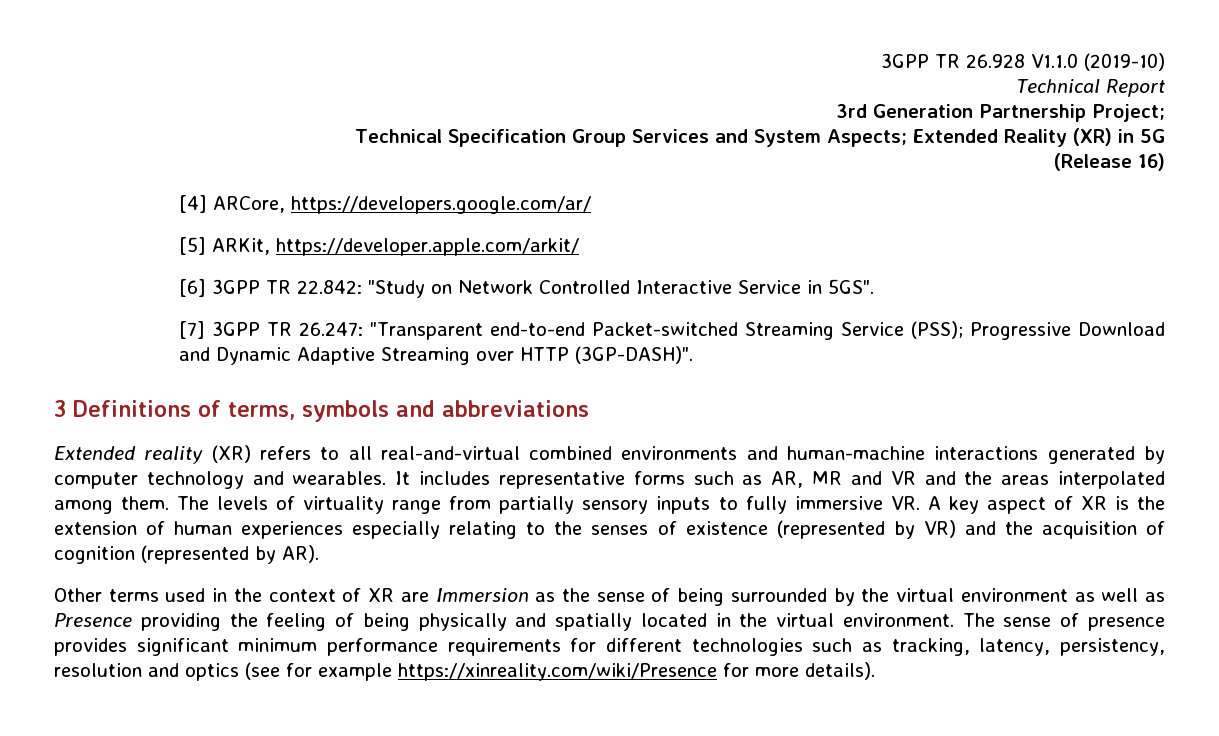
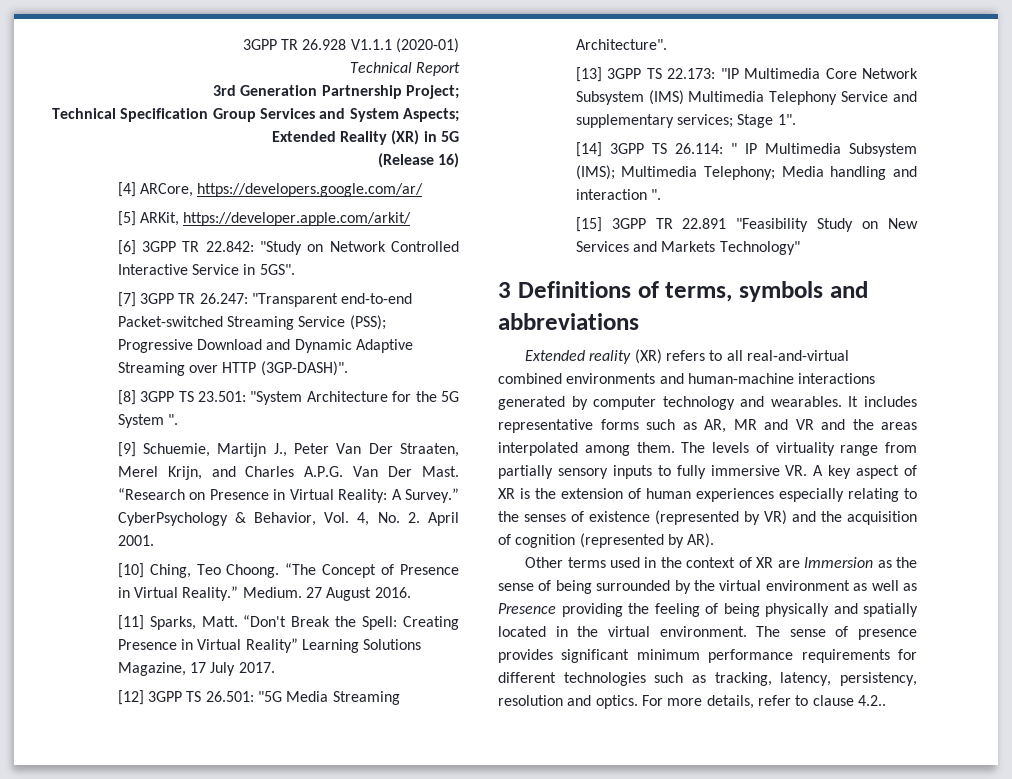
- 3GPP TR 26.928 V1.1.0 (2019-10)
+ 3GPP TR 26.928 V1.1.1 (2020-01)
+ [8] 3GPP TS 23.501: "System Architecture for the 5G System ".
+ [9] Schuemie, Martijn J., Peter Van Der Straaten, Merel Krijn, and Charles A.P.G. Van Der Mast. “Research on Presence in Virtual Reality: A Survey.” CyberPsychology & Behavior, Vol. 4, No. 2. April 2001.
+ [10] Ching, Teo Choong. “The Concept of Presence in Virtual Reality.” Medium. 27 August 2016.
+ [11] Sparks, Matt. “Don't Break the Spell: Creating Presence in Virtual Reality” Learning Solutions Magazine, 17 July 2017.
+ [12] 3GPP TS 26.501: "5G Media Streaming Architecture".
+ [13] 3GPP TS 22.173: "IP Multimedia Core Network Subsystem (IMS) Multimedia Telephony Service and supplementary services; Stage 1".
+ [14] 3GPP TS 26.114: " IP Multimedia Subsystem (IMS); Multimedia Telephony; Media handling and interaction ".
+ [15] 3GPP TR 22.891 "Feasibility Study on New Services and Markets Technology"
- The sense of presence provides significant minimum performance requirements for different technologies such as tracking, latency, persistency, resolution and optics (see for example https://xinreality.com/wiki/Presence for more details).
+ The sense of presence provides significant minimum performance requirements for different technologies such as tracking, latency, persistency, resolution and optics. For more details, refer to clause 4.2..

